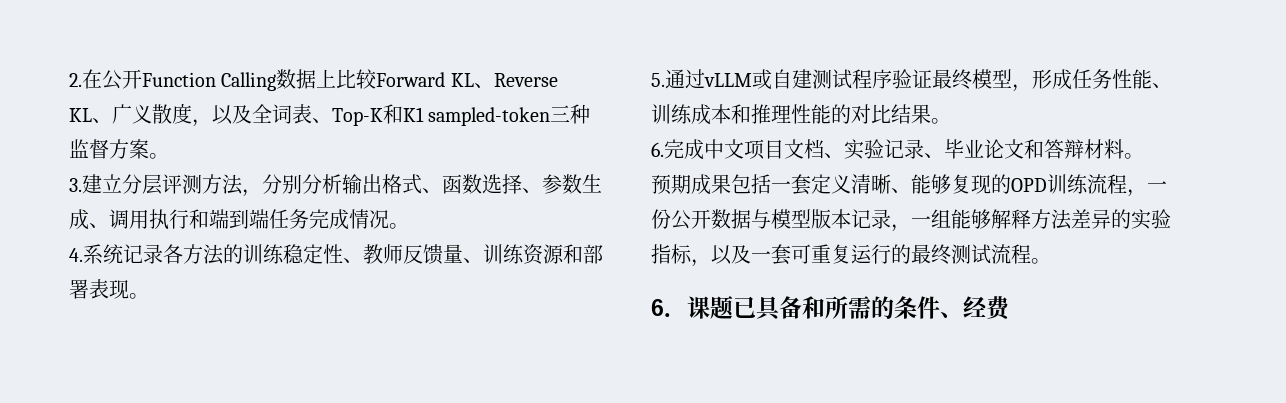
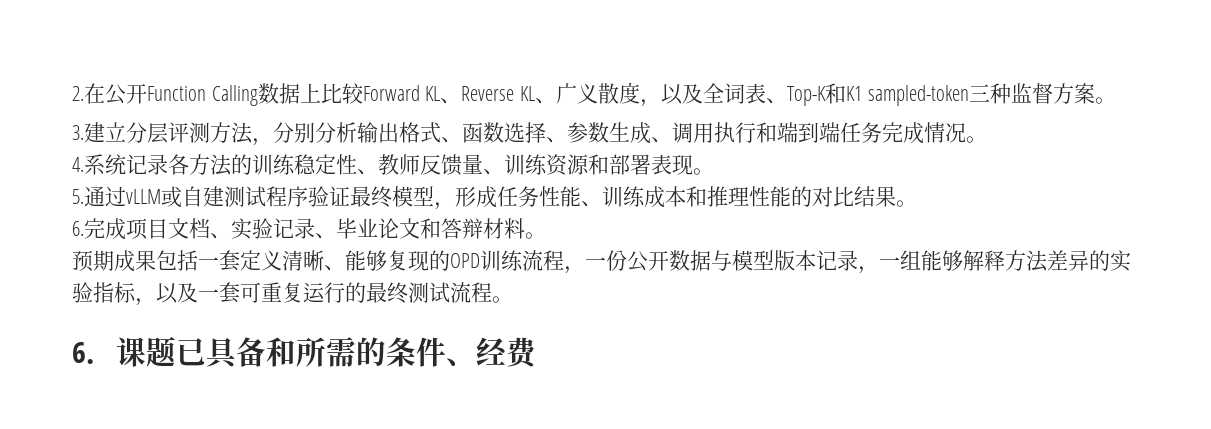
- 6.完成中文项目文档、实验记录、毕业论文和答辩材料。
+ 6.完成项目文档、实验记录、毕业论文和答辩材料。

